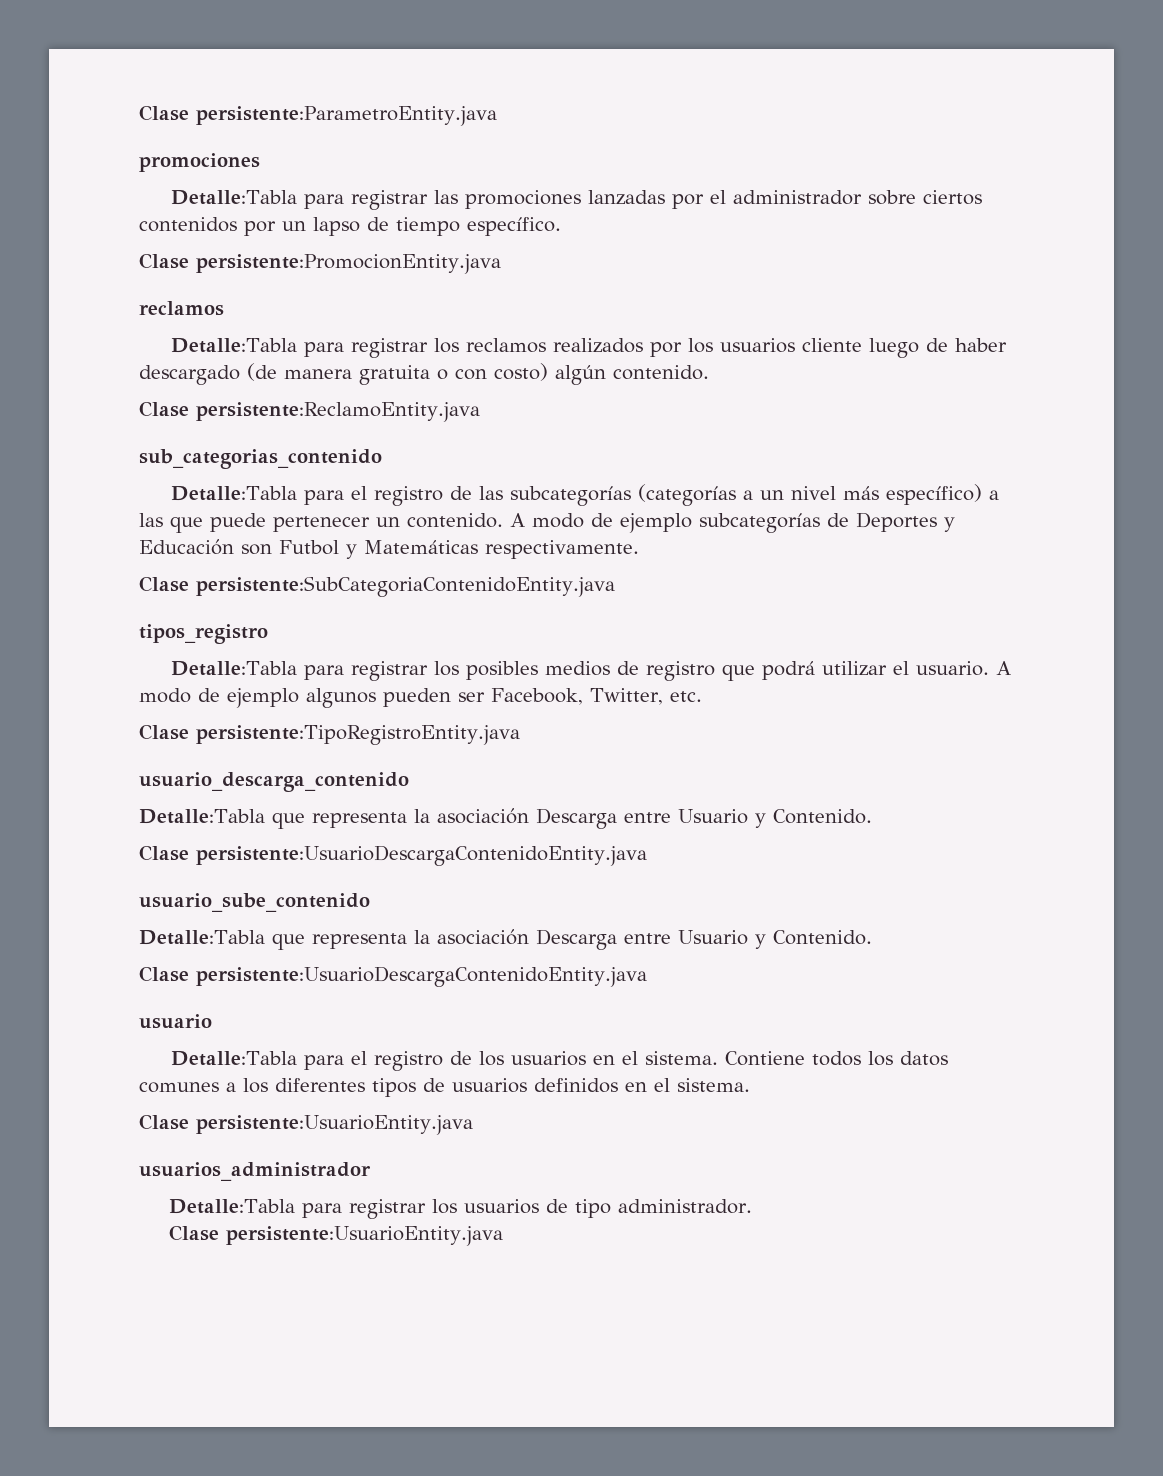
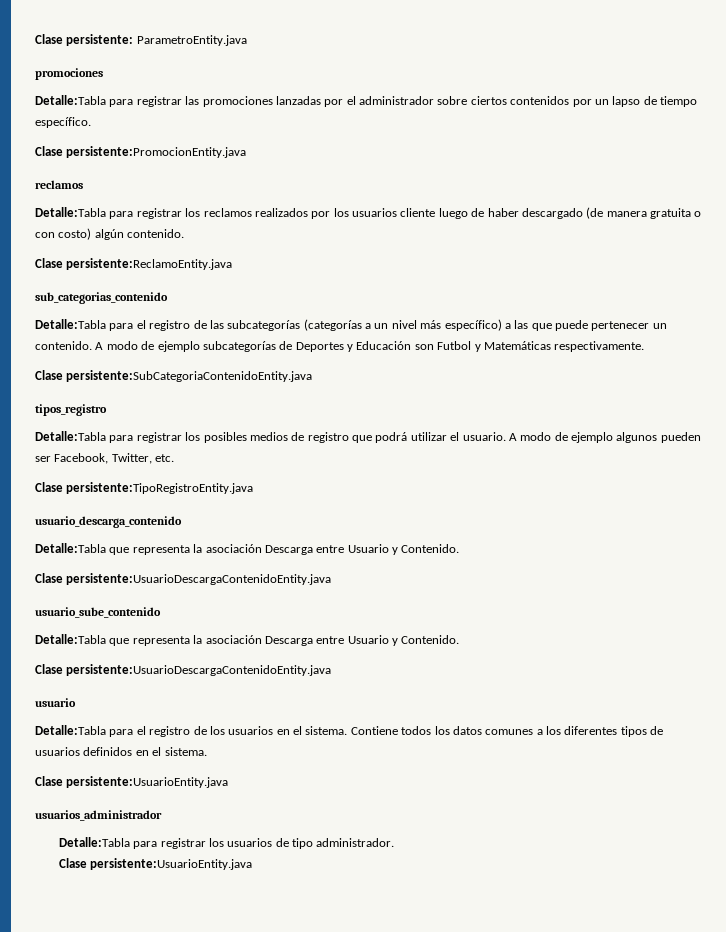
- Clase persistente:ParametroEntity.java
+ Clase persistente: ParametroEntity.java

